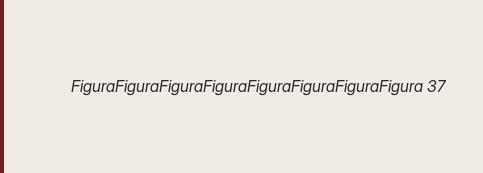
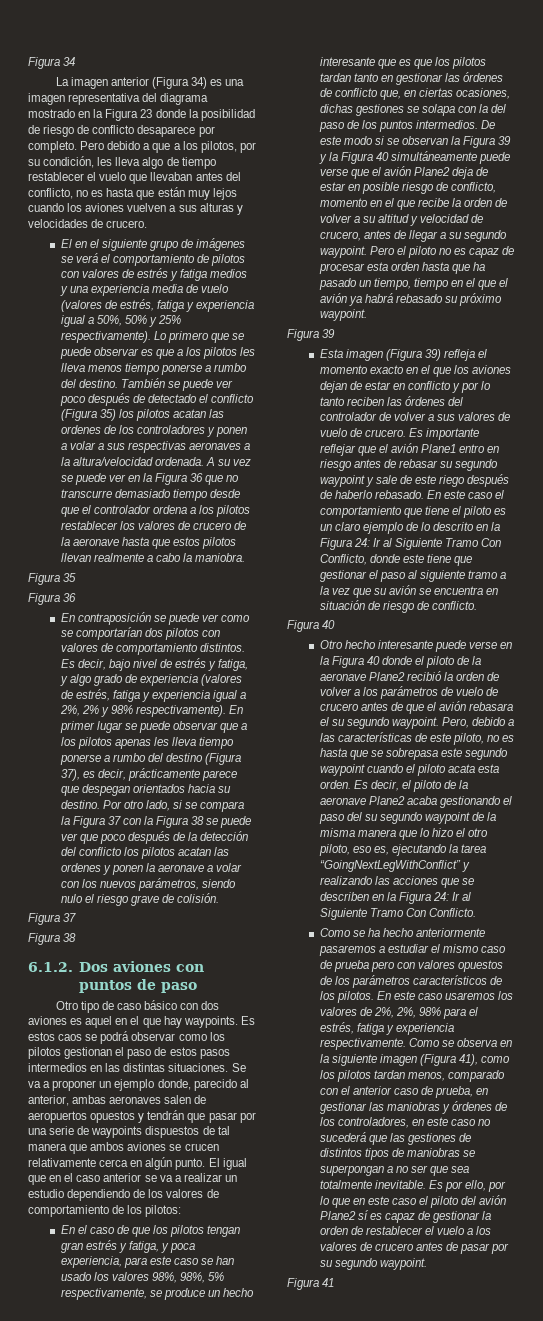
- FiguraFiguraFiguraFiguraFiguraFiguraFiguraFigura 37
+ Figura 34
+ La imagen anterior (Figura 34) es una imagen representativa del diagrama mostrado en la Figura 23 donde la posibilidad de riesgo de conflicto desaparece por completo. Pero debido a que a los pilotos, por su condición, les lleva algo de tiempo restablecer el vuelo que llevaban antes del conflicto, no es hasta que están muy lejos cuando los aviones vuelven a sus alturas y velocidades de crucero.
+ El en el siguiente grupo de imágenes se verá el comportamiento de pilotos con valores de estrés y fatiga medios y una experiencia media de vuelo (valores de estrés, fatiga y experiencia igual a 50%, 50% y 25% respectivamente). Lo primero que se puede observar es que a los pilotos les lleva menos tiempo ponerse a rumbo del destino. También se puede ver poco después de detectado el conflicto (Figura 35) los pilotos acatan las ordenes de los controladores y ponen a volar a sus respectivas aeronaves a la altura/velocidad ordenada. A su vez se puede ver en la Figura 36 que no transcurre demasiado tiempo desde que el controlador ordena a los pilotos restablecer los valores de crucero de la aeronave hasta que estos pilotos llevan realmente a cabo la maniobra.
+ Figura 35
+ Figura 36
+ En contraposición se puede ver como se comportarían dos pilotos con valores de comportamiento distintos. Es decir, bajo nivel de estrés y fatiga, y algo grado de experiencia (valores de estrés, fatiga y experiencia igual a 2%, 2% y 98% respectivamente). En primer lugar se puede observar que a los pilotos apenas les lleva tiempo ponerse a rumbo del destino (Figura 37), es decir, prácticamente parece que despegan orientados hacia su destino. Por otro lado, si se compara la Figura 37 con la Figura 38 se puede ver que poco después de la detección del conflicto los pilotos acatan las ordenes y ponen la aeronave a volar con los nuevos parámetros, siendo nulo el riesgo grave de colisión.
+ Figura 37
+ Figura 38
+ 6.1.2. Dos aviones con puntos de paso
+ Otro tipo de caso básico con dos aviones es aquel en el que hay waypoints. Es estos caos se podrá observar como los pilotos gestionan el paso de estos pasos intermedios en las distintas situaciones. Se va a proponer un ejemplo donde, parecido al anterior, ambas aeronaves salen de aeropuertos opuestos y tendrán que pasar por una serie de waypoints dispuestos de tal manera que ambos aviones se crucen relativamente cerca en algún punto. El igual que en el caso anterior se va a realizar un estudio dependiendo de los valores de comportamiento de los pilotos:
+ En el caso de que los pilotos tengan gran estrés y fatiga, y poca experiencia, para este caso se han usado los valores 98%, 98%, 5% respectivamente, se produce un hecho interesante que es que los pilotos tardan tanto en gestionar las órdenes de conflicto que, en ciertas ocasiones, dichas gestiones se solapa con la del paso de los puntos intermedios. De este modo si se observan la Figura 39 y la Figura 40 simultáneamente puede verse que el avión Plane2 deja de estar en posible riesgo de conflicto, momento en el que recibe la orden de volver a su altitud y velocidad de crucero, antes de llegar a su segundo waypoint. Pero el piloto no es capaz de procesar esta orden hasta que ha pasado un tiempo, tiempo en el que el avión ya habrá rebasado su próximo waypoint.
+ Figura 39
+ Esta imagen (Figura 39) refleja el momento exacto en el que los aviones dejan de estar en conflicto y por lo tanto reciben las órdenes del controlador de volver a sus valores de vuelo de crucero. Es importante reflejar que el avión Plane1 entro en riesgo antes de rebasar su segundo waypoint y sale de este riego después de haberlo rebasado. En este caso el comportamiento que tiene el piloto es un claro ejemplo de lo descrito en la Figura 24: Ir al Siguiente Tramo Con Conflicto, donde este tiene que gestionar el paso al siguiente tramo a la vez que su avión se encuentra en situación de riesgo de conflicto.
+ Figura 40
+ Otro hecho interesante puede verse en la Figura 40 donde el piloto de la aeronave Plane2 recibió la orden de volver a los parámetros de vuelo de crucero antes de que el avión rebasara el su segundo waypoint. Pero, debido a las características de este piloto, no es hasta que se sobrepasa este segundo waypoint cuando el piloto acata esta orden. Es decir, el piloto de la aeronave Plane2 acaba gestionando el paso del su segundo waypoint de la misma manera que lo hizo el otro piloto, eso es, ejecutando la tarea “GoingNextLegWithConflict” y realizando las acciones que se describen en la Figura 24: Ir al Siguiente Tramo Con Conflicto.
+ Como se ha hecho anteriormente pasaremos a estudiar el mismo caso de prueba pero con valores opuestos de los parámetros característicos de los pilotos. En este caso usaremos los valores de 2%, 2%, 98% para el estrés, fatiga y experiencia respectivamente. Como se observa en la siguiente imagen (Figura 41), como los pilotos tardan menos, comparado con el anterior caso de prueba, en gestionar las maniobras y órdenes de los controladores, en este caso no sucederá que las gestiones de distintos tipos de maniobras se superpongan a no ser que sea totalmente inevitable. Es por ello, por lo que en este caso el piloto del avión Plane2 sí es capaz de gestionar la orden de restablecer el vuelo a los valores de crucero antes de pasar por su segundo waypoint.
+ Figura 41

